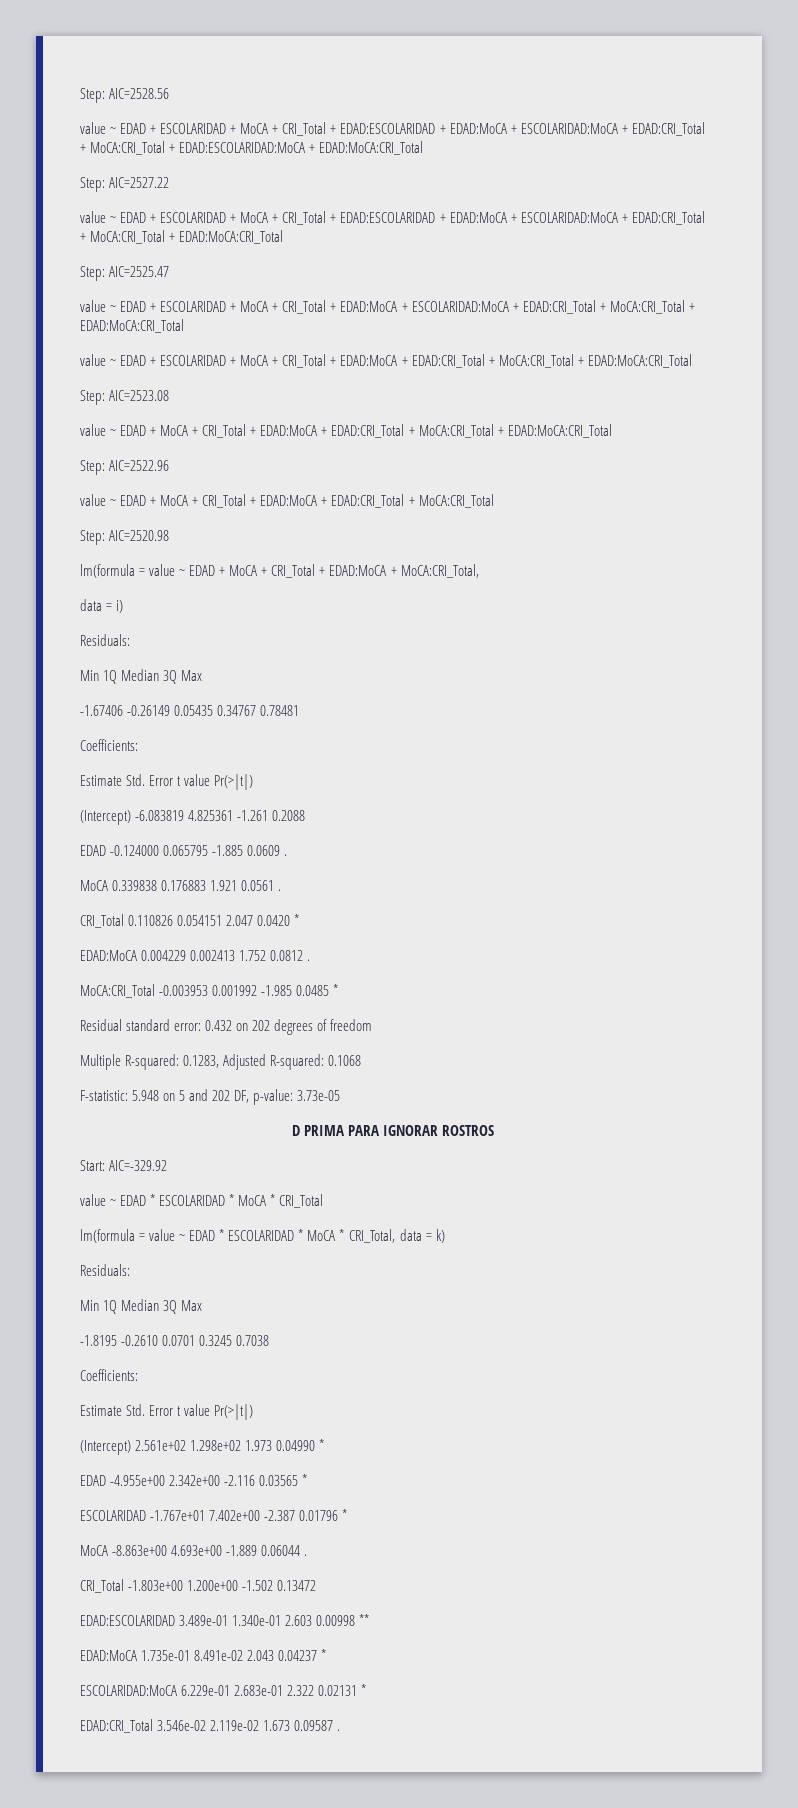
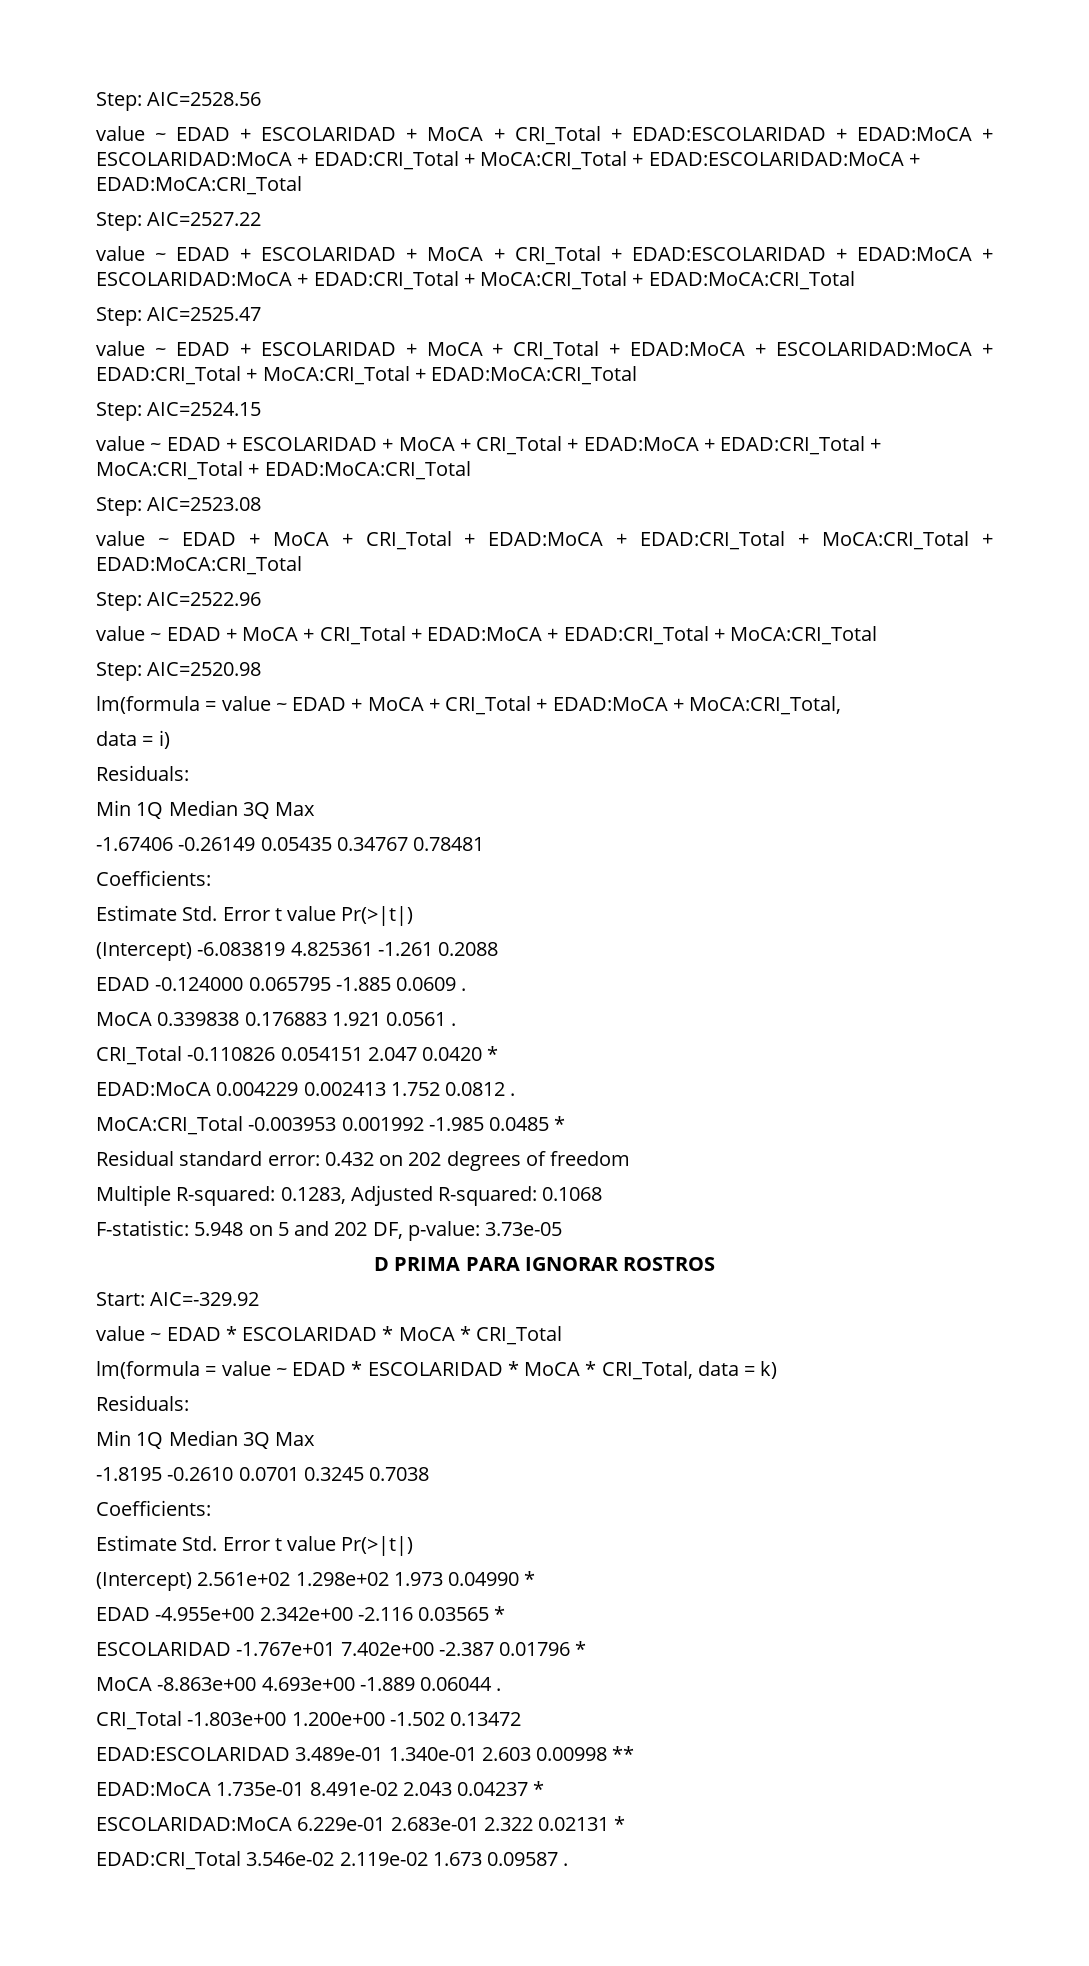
+ Step: AIC=2524.15
- CRI_Total 0.110826 0.054151 2.047 0.0420 *
+ CRI_Total -0.110826 0.054151 2.047 0.0420 *

